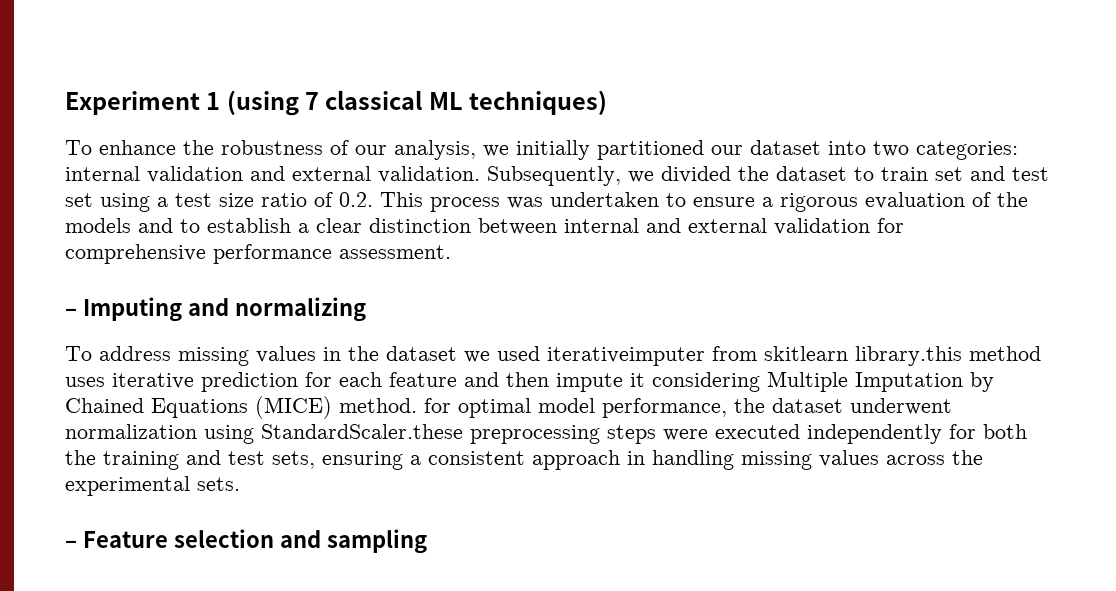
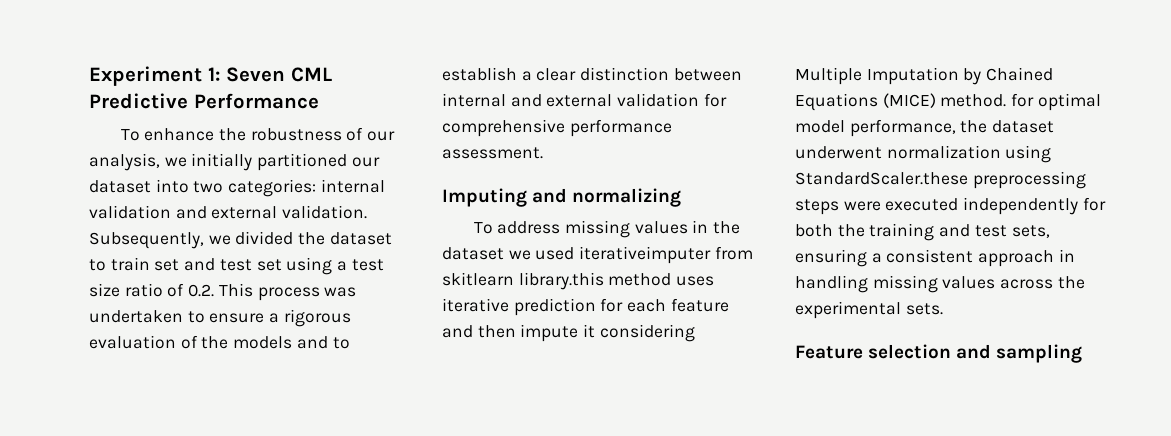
- Experiment 1 (using 7 classical ML techniques)
+ Experiment 1: Seven CML Predictive Performance
- – Imputing and normalizing
+ Imputing and normalizing
- – Feature selection and sampling
+ Feature selection and sampling

